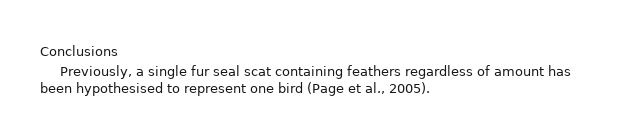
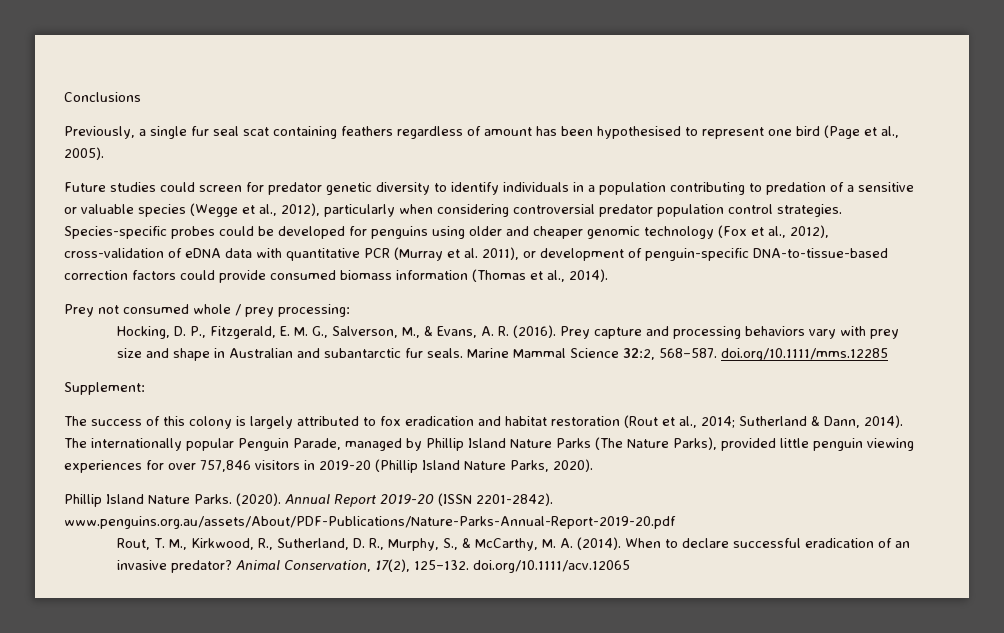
+ Future studies could screen for predator genetic diversity to identify individuals in a population contributing to predation of a sensitive or valuable species (Wegge et al., 2012), particularly when considering controversial predator population control strategies. Species-specific probes could be developed for penguins using older and cheaper genomic technology (Fox et al., 2012), cross-validation of eDNA data with quantitative PCR (Murray et al. 2011), or development of penguin-specific DNA-to-tissue-based correction factors could provide consumed biomass information (Thomas et al., 2014).
+ Prey not consumed whole / prey processing:
+ Hocking, D. P., Fitzgerald, E. M. G., Salverson, M., & Evans, A. R. (2016). Prey capture and processing behaviors vary with prey size and shape in Australian and subantarctic fur seals. Marine Mammal Science 32:2, 568–587. doi.org/10.1111/mms.12285
+ Supplement:
+ The success of this colony is largely attributed to fox eradication and habitat restoration (Rout et al., 2014; Sutherland & Dann, 2014). The internationally popular Penguin Parade, managed by Phillip Island Nature Parks (The Nature Parks), provided little penguin viewing experiences for over 757,846 visitors in 2019-20 (Phillip Island Nature Parks, 2020).
+ Phillip Island Nature Parks. (2020). Annual Report 2019-20 (ISSN 2201-2842). www.penguins.org.au/assets/About/PDF-Publications/Nature-Parks-Annual-Report-2019-20.pdf
+ Rout, T. M., Kirkwood, R., Sutherland, D. R., Murphy, S., & McCarthy, M. A. (2014). When to declare successful eradication of an invasive predator? Animal Conservation, 17(2), 125–132. doi.org/10.1111/acv.12065

